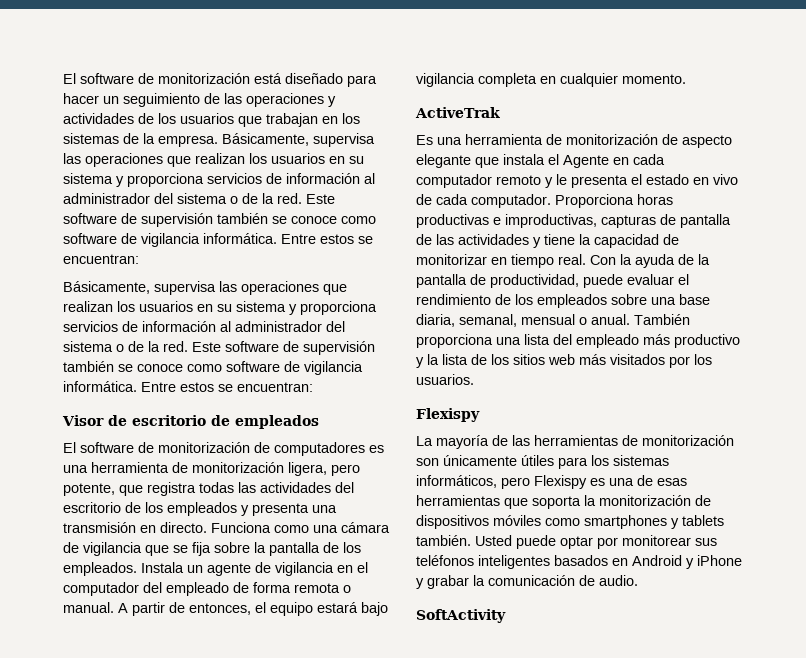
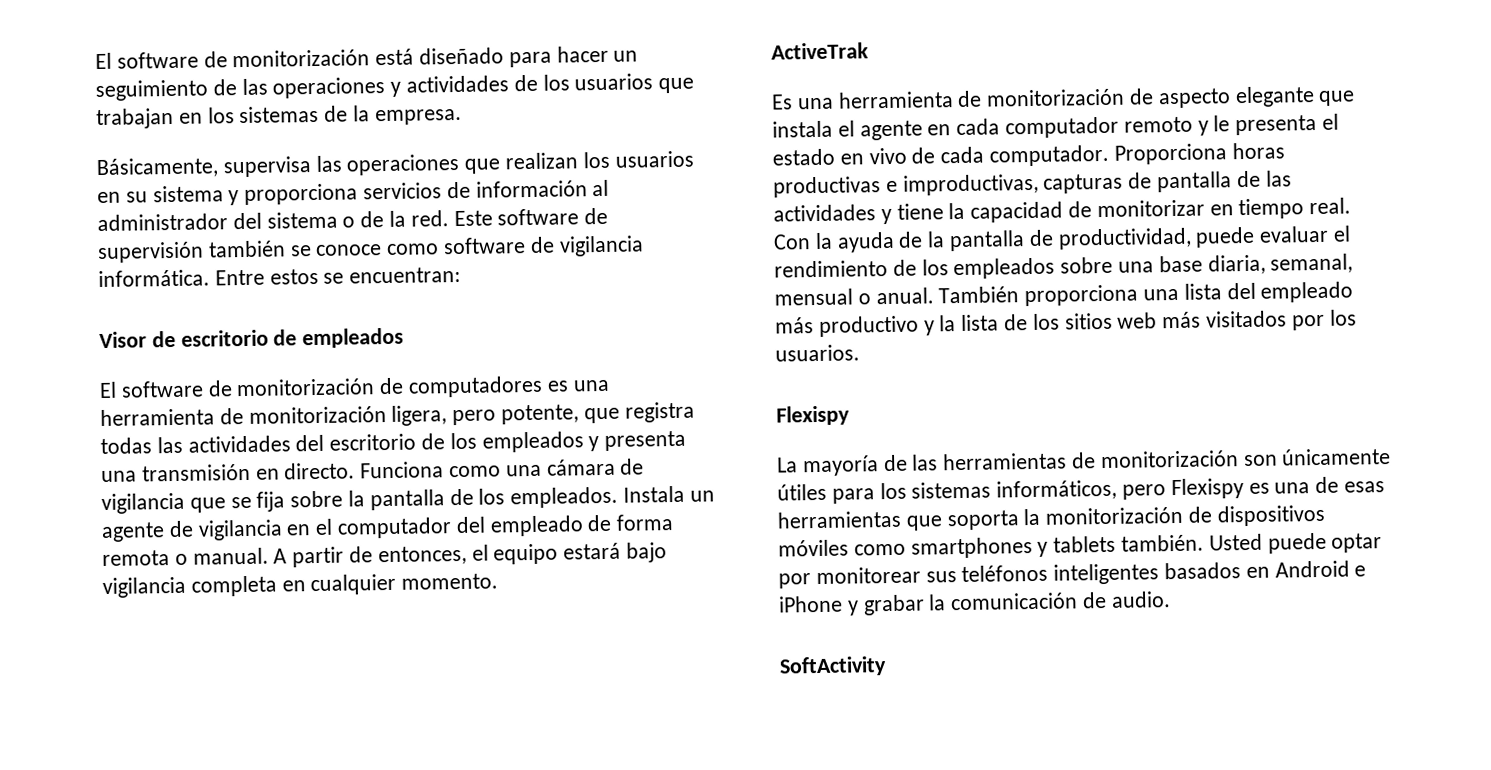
- El software de monitorización está diseñado para hacer un seguimiento de las operaciones y actividades de los usuarios que trabajan en los sistemas de la empresa. Básicamente, supervisa las operaciones que realizan los usuarios en su sistema y proporciona servicios de información al administrador del sistema o de la red. Este software de supervisión también se conoce como software de vigilancia informática. Entre estos se encuentran:
+ El software de monitorización está diseñado para hacer un seguimiento de las operaciones y actividades de los usuarios que trabajan en los sistemas de la empresa.
- Es una herramienta de monitorización de aspecto elegante que instala el Agente en cada computador remoto y le presenta el estado en vivo de cada computador.
+ Es una herramienta de monitorización de aspecto elegante que instala el agente en cada computador remoto y le presenta el estado en vivo de cada computador.
- Usted puede optar por monitorear sus teléfonos inteligentes basados en Android y iPhone y grabar la comunicación de audio.
+ Usted puede optar por monitorear sus teléfonos inteligentes basados en Android e iPhone y grabar la comunicación de audio.

